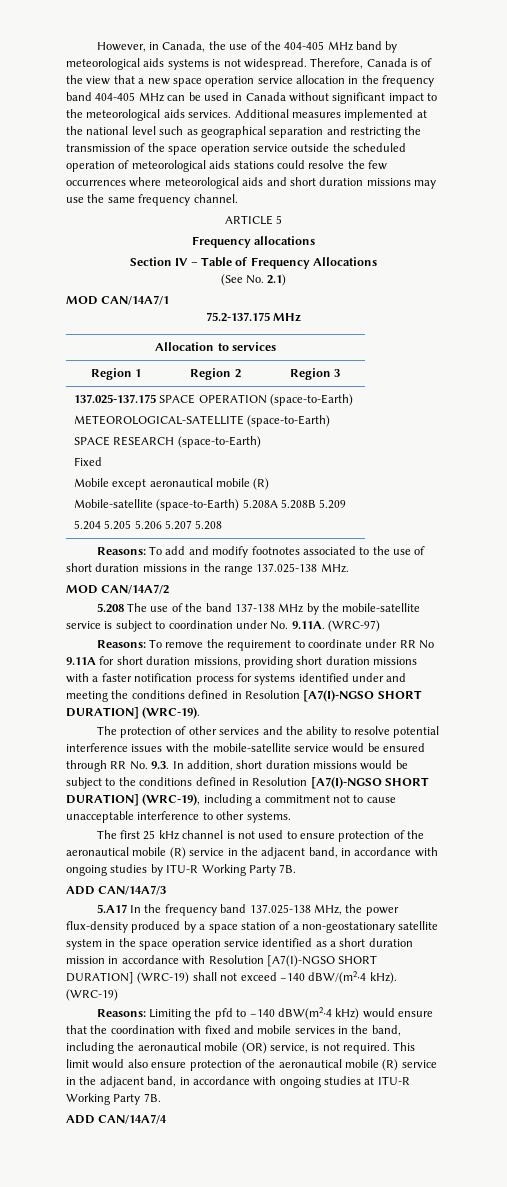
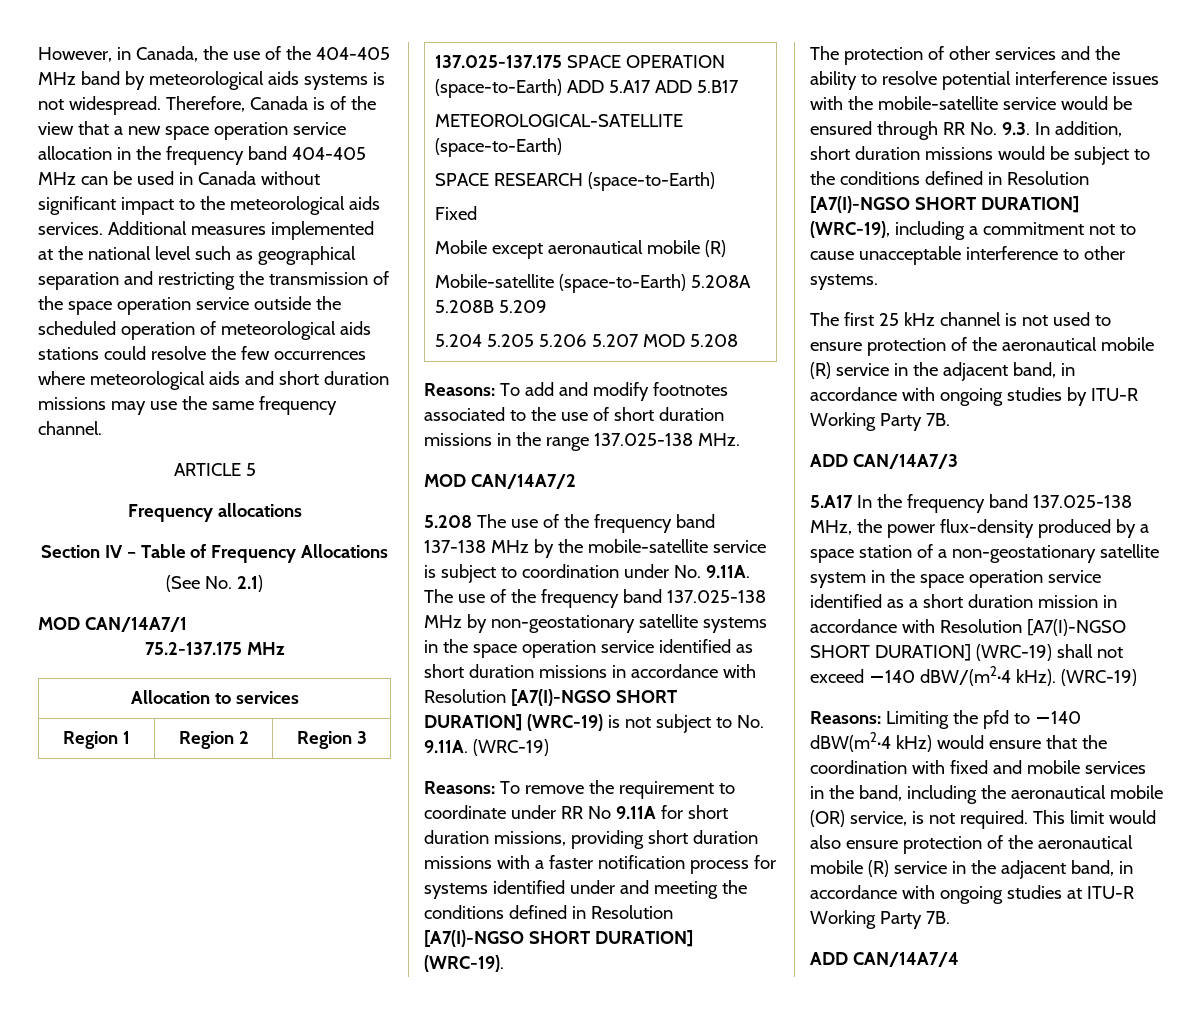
- 137.025-137.175 SPACE OPERATION (space-to-Earth)
+ 137.025-137.175 SPACE OPERATION (space-to-Earth) ADD 5.A17 ADD 5.B17
  METEOROLOGICAL-SATELLITE (space-to-Earth)
  SPACE RESEARCH (space-to-Earth)
  Fixed
  Mobile except aeronautical mobile (R)
  Mobile-satellite (space-to-Earth) 5.208A 5.208B 5.209
- 5.204 5.205 5.206 5.207 5.208
+ 5.204 5.205 5.206 5.207 MOD 5.208
- 5.208 The use of the band 137-138 MHz by the mobile-satellite service is subject to coordination under No. 9.11A. (WRC-97)
+ 5.208 The use of the frequency band 137-138 MHz by the mobile-satellite service is subject to coordination under No. 9.11A. The use of the frequency band 137.025-138 MHz by non-geostationary satellite systems in the space operation service identified as short duration missions in accordance with Resolution [A7(I)-NGSO SHORT DURATION] (WRC-19) is not subject to No. 9.11A. (WRC-19)

